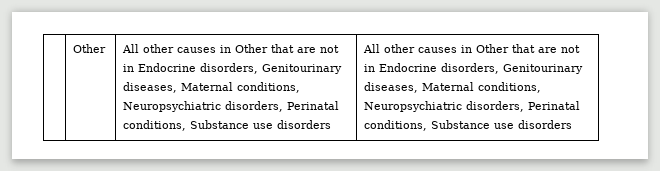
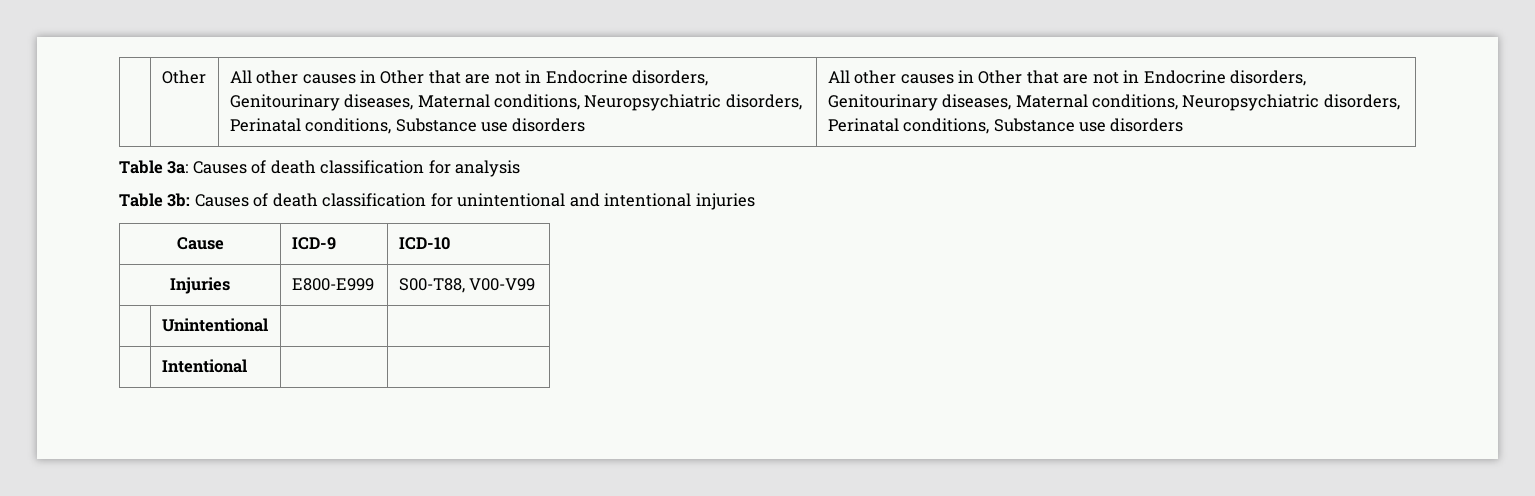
+ Table 3a: Causes of death classification for analysis
+ Table 3b: Causes of death classification for unintentional and intentional injuries
+ Cause | ICD-9 | ICD-10
+ Injuries | E800-E999 | S00-T88, V00-V99
+ | Unintentional | |
+ | Intentional | |

